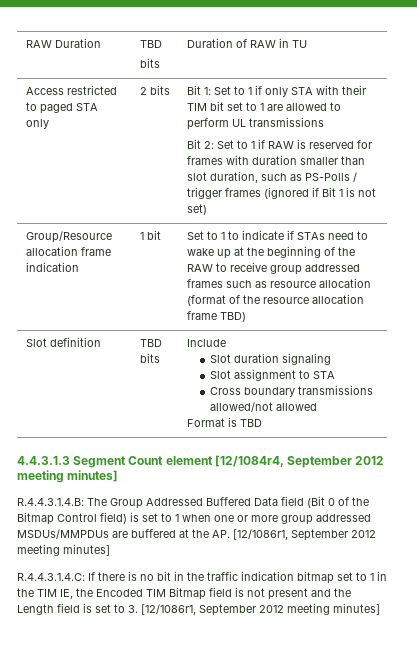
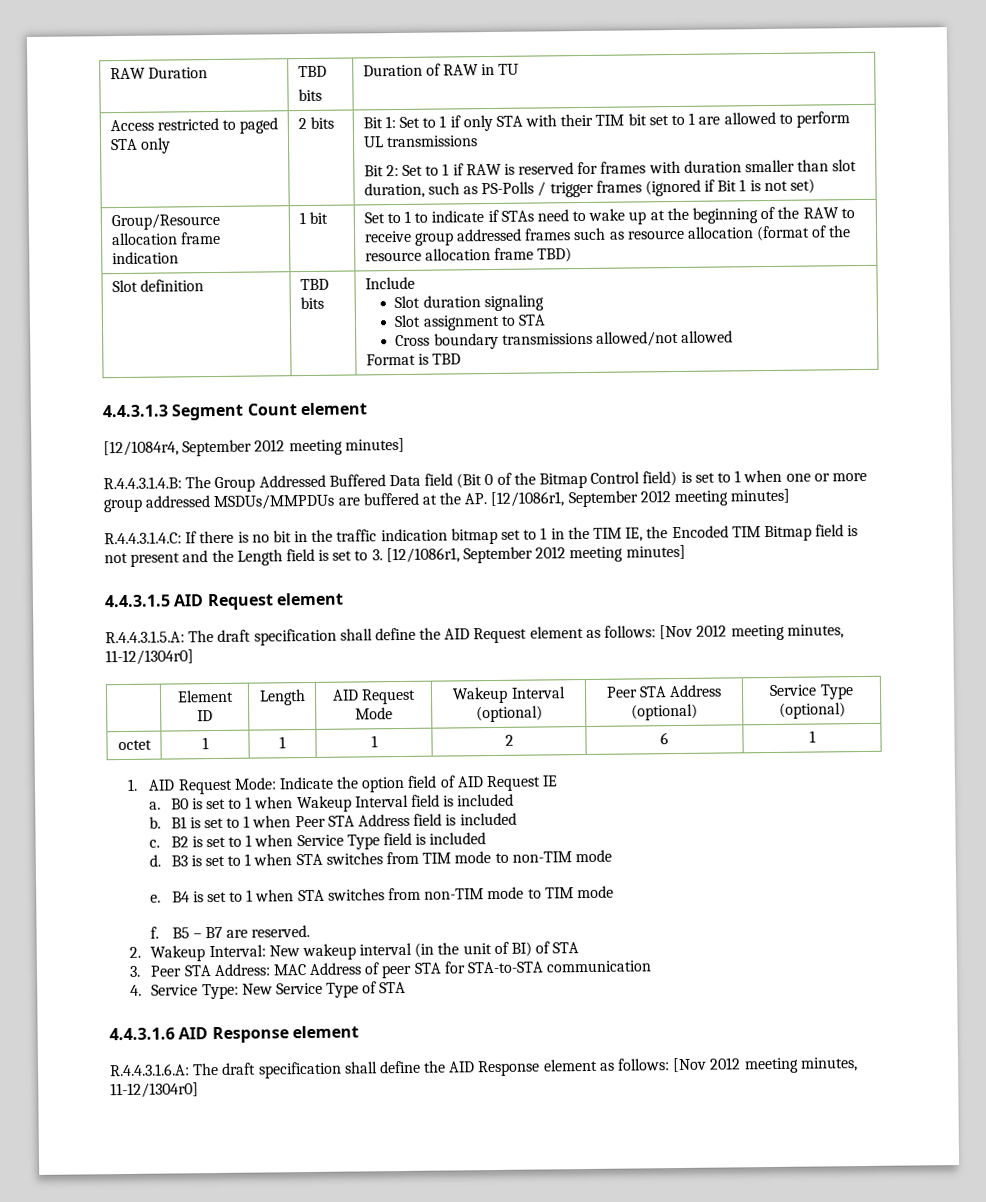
- 4.4.3.1.3 Segment Count element [12/1084r4, September 2012 meeting minutes]
+ 4.4.3.1.3 Segment Count element
+ [12/1084r4, September 2012 meeting minutes]
+ 4.4.3.1.5 AID Request element
+ R.4.4.3.1.5.A: The draft specification shall define the AID Request element as follows: [Nov 2012 meeting minutes, 11-12/1304r0]
+ | Element ID | Length | AID Request Mode | Wakeup Interval (optional) | Peer STA Address (optional) | Service Type (optional)
+ octet | 1 | 1 | 1 | 2 | 6 | 1
+ 1. AID Request Mode: Indicate the option field of AID Request IE
+ a. B0 is set to 1 when Wakeup Interval field is included
+ b. B1 is set to 1 when Peer STA Address field is included
+ c. B2 is set to 1 when Service Type field is included
+ d. B3 is set to 1 when STA switches from TIM mode to non-TIM mode
+ e. B4 is set to 1 when STA switches from non-TIM mode to TIM mode
+ f. B5 – B7 are reserved.
+ 2. Wakeup Interval: New wakeup interval (in the unit of BI) of STA
+ 3. Peer STA Address: MAC Address of peer STA for STA-to-STA communication
+ 4. Service Type: New Service Type of STA
+ 4.4.3.1.6 AID Response element
+ R.4.4.3.1.6.A: The draft specification shall define the AID Response element as follows: [Nov 2012 meeting minutes, 11-12/1304r0]

